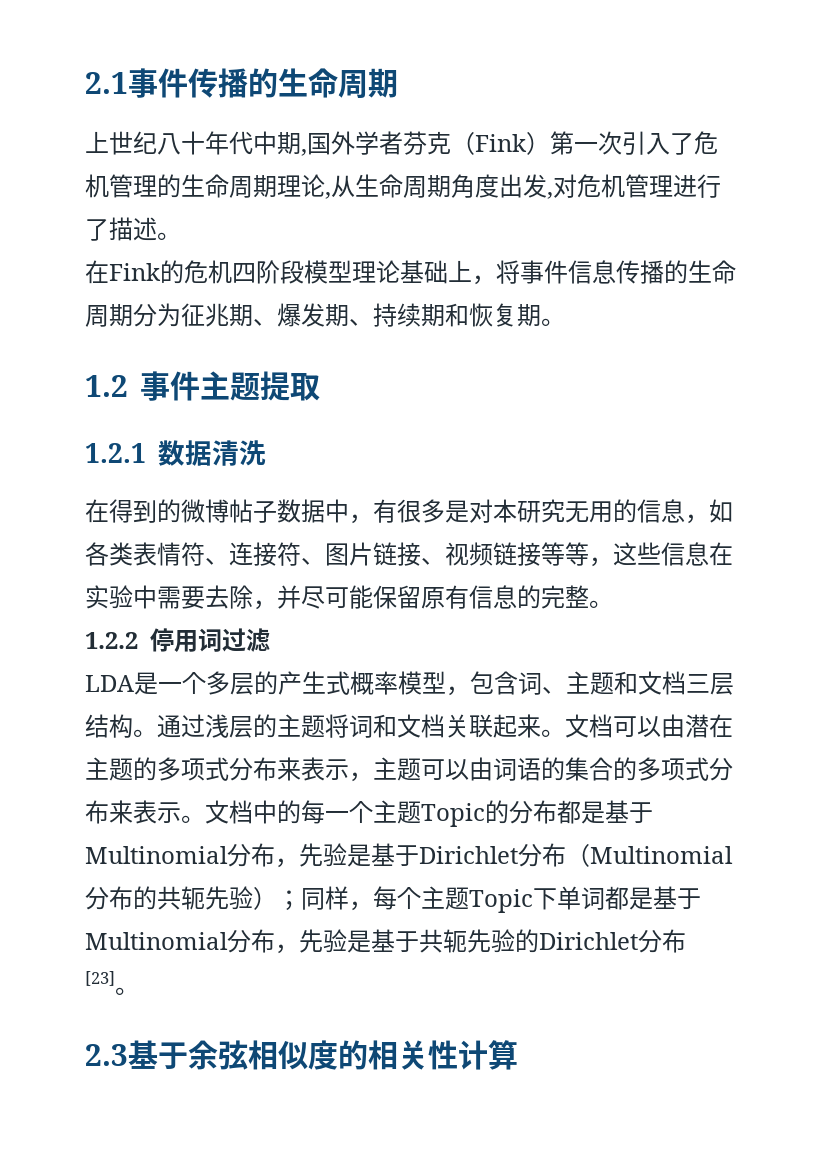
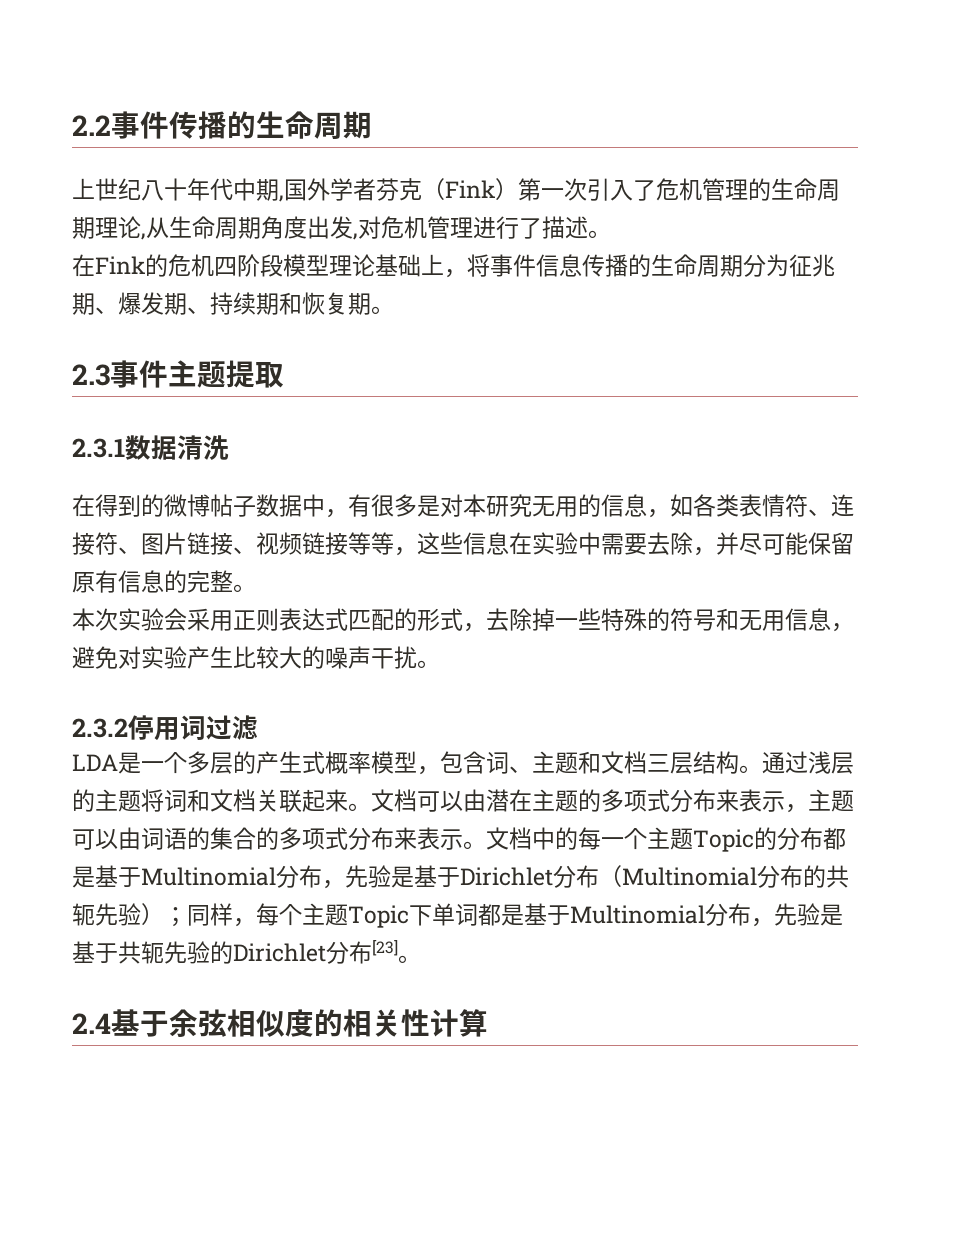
- 2.1事件传播的生命周期
+ 2.2事件传播的生命周期
- 1.2事件主题提取
+ 2.3事件主题提取
- 1.2.1数据清洗
+ 2.3.1数据清洗
- 1.2.2停用词过滤
+ 本次实验会采用正则表达式匹配的形式，去除掉一些特殊的符号和无用信息，避免对实验产生比较大的噪声干扰。
+ 2.3.2停用词过滤
- 2.3基于余弦相似度的相关性计算
+ 2.4基于余弦相似度的相关性计算

